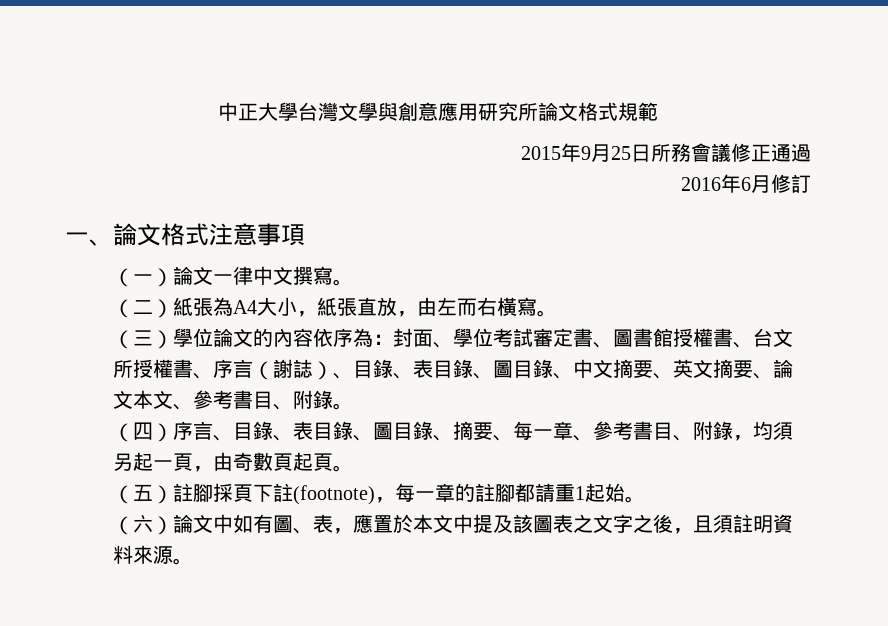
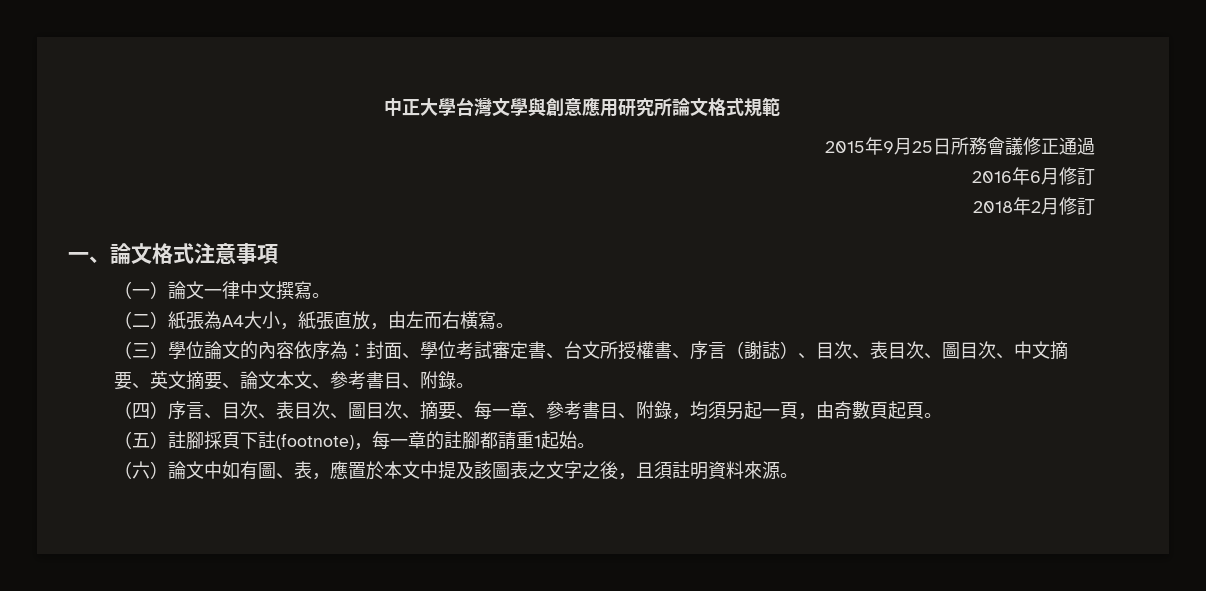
+ 2018年2月修訂
- （三）學位論文的內容依序為：封面、學位考試審定書、圖書館授權書、台文所授權書、序言（謝誌）、目錄、表目錄、圖目錄、中文摘要、英文摘要、論文本文、參考書目、附錄。
+ （三）學位論文的內容依序為：封面、學位考試審定書、台文所授權書、序言（謝誌）、目次、表目次、圖目次、中文摘要、英文摘要、論文本文、參考書目、附錄。
- （四）序言、目錄、表目錄、圖目錄、摘要、每一章、參考書目、附錄，均須另起一頁，由奇數頁起頁。
+ （四）序言、目次、表目次、圖目次、摘要、每一章、參考書目、附錄，均須另起一頁，由奇數頁起頁。

